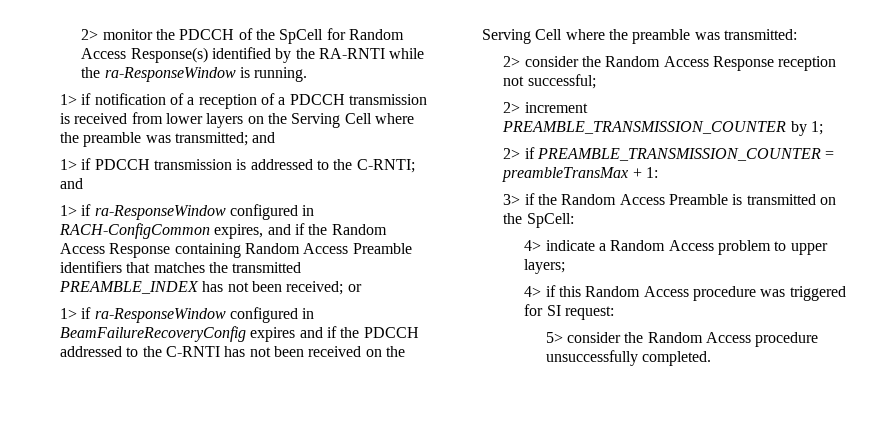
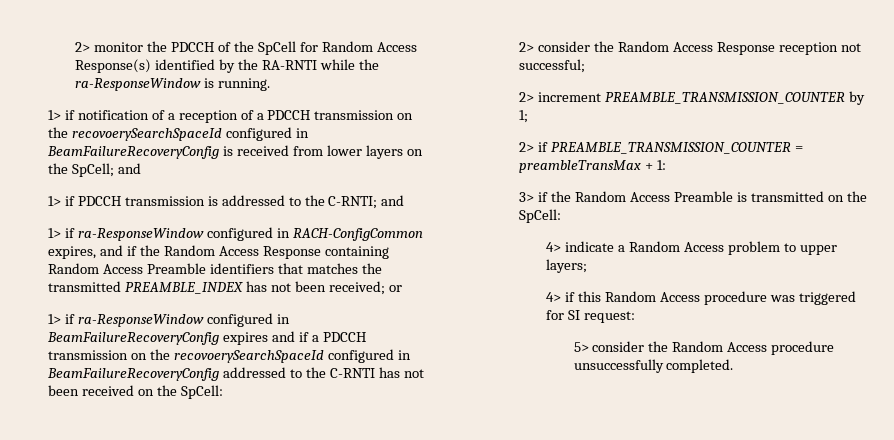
- 1> if notification of a reception of a PDCCH transmission is received from lower layers on the Serving Cell where the preamble was transmitted; and
+ 1> if notification of a reception of a PDCCH transmission on the recovoerySearchSpaceId configured in BeamFailureRecoveryConfig is received from lower layers on the SpCell; and
- 1> if ra-ResponseWindow configured in BeamFailureRecoveryConfig expires and if the PDCCH addressed to the C-RNTI has not been received on the Serving Cell where the preamble was transmitted:
+ 1> if ra-ResponseWindow configured in BeamFailureRecoveryConfig expires and if a PDCCH transmission on the recovoerySearchSpaceId configured in BeamFailureRecoveryConfig addressed to the C-RNTI has not been received on the SpCell:

